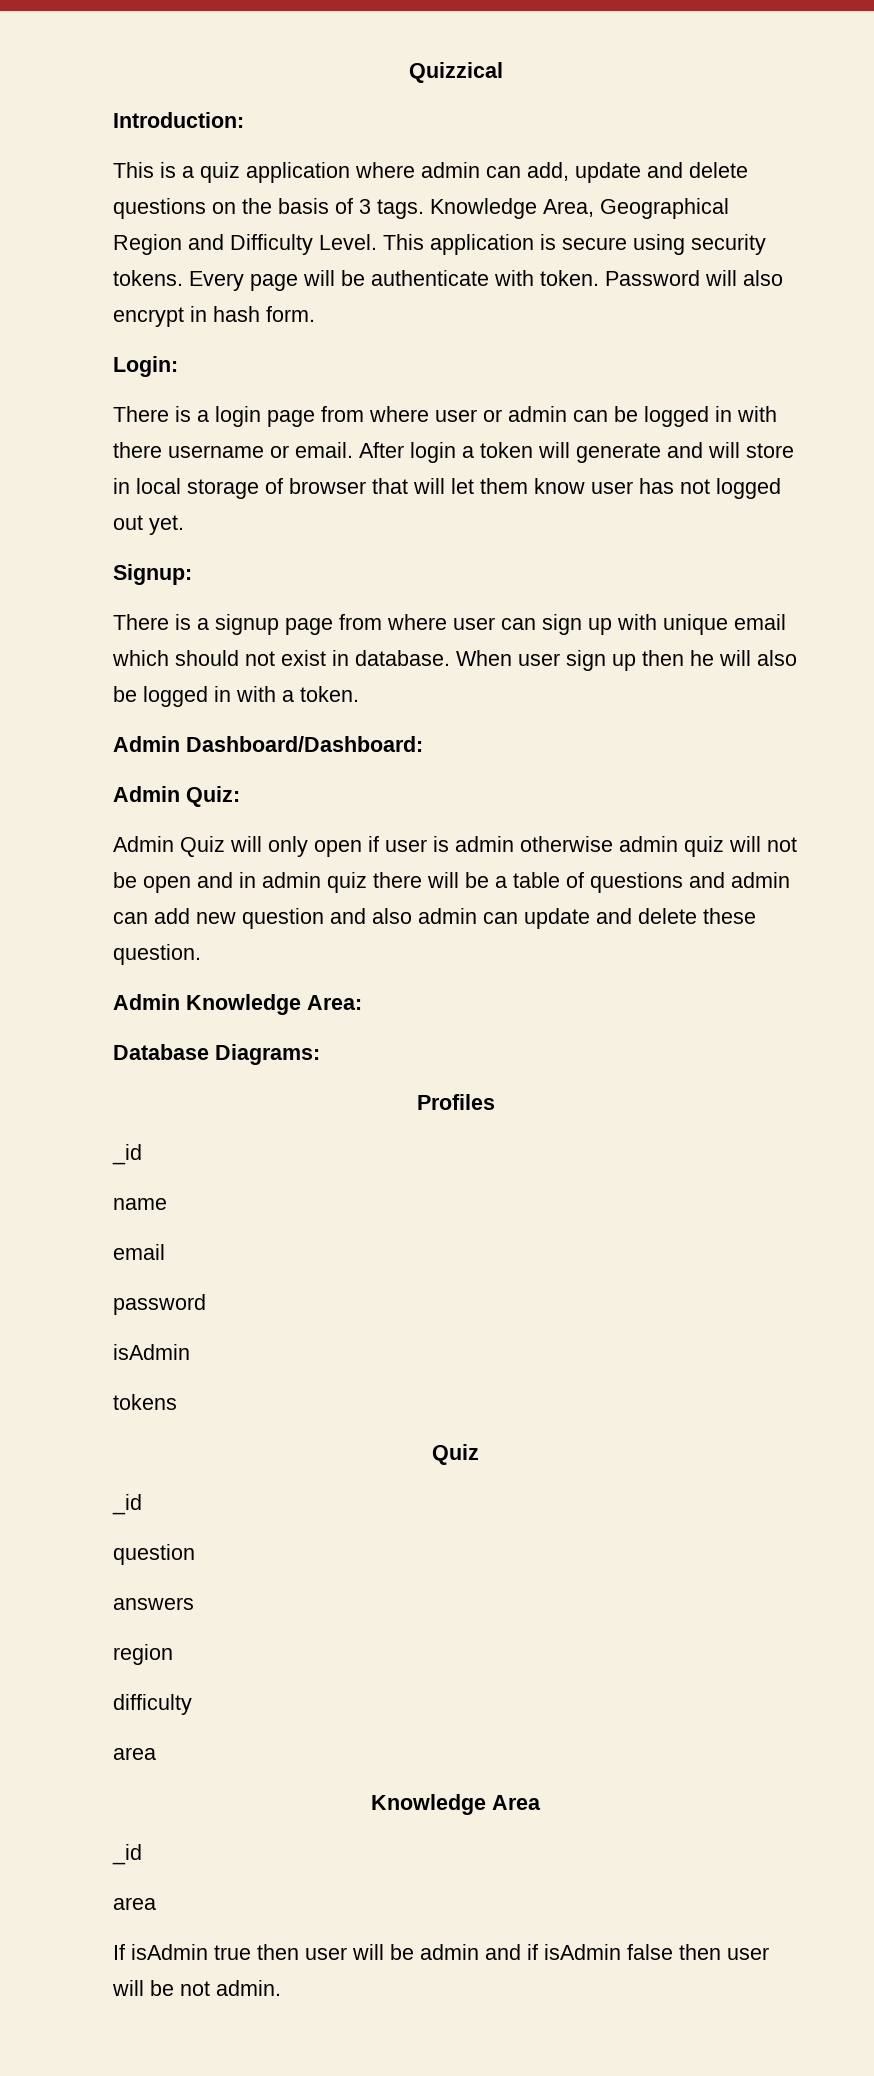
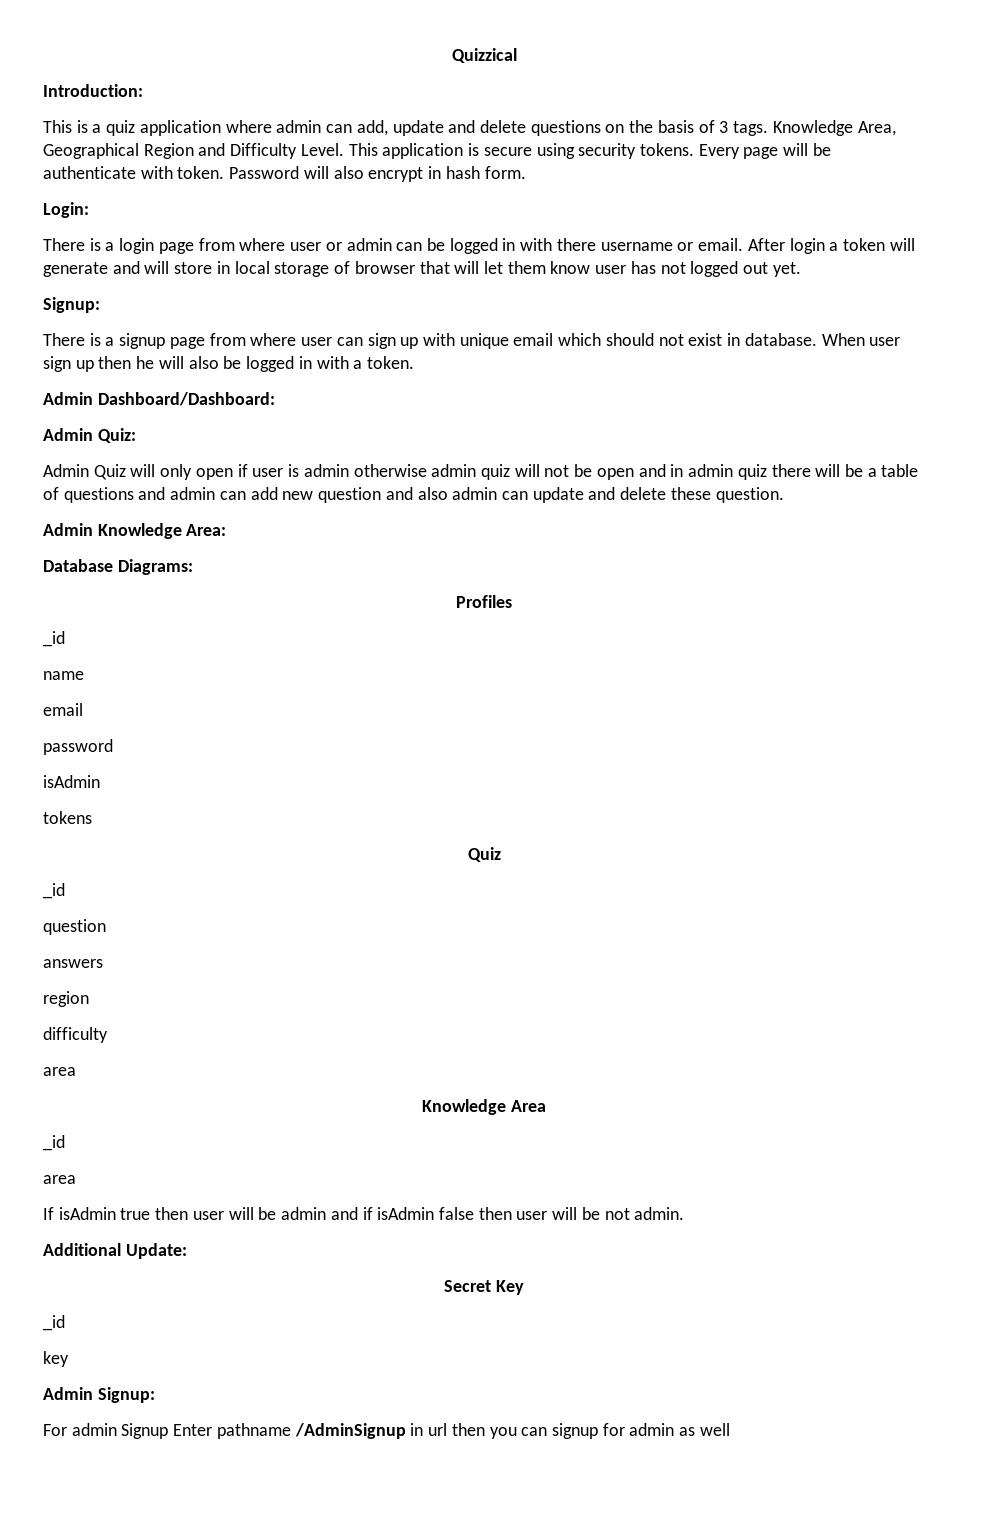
+ Additional Update:
+ Secret Key
+ _id
+ key
+ Admin Signup:
+ For admin Signup Enter pathname /AdminSignup in url then you can signup for admin as well

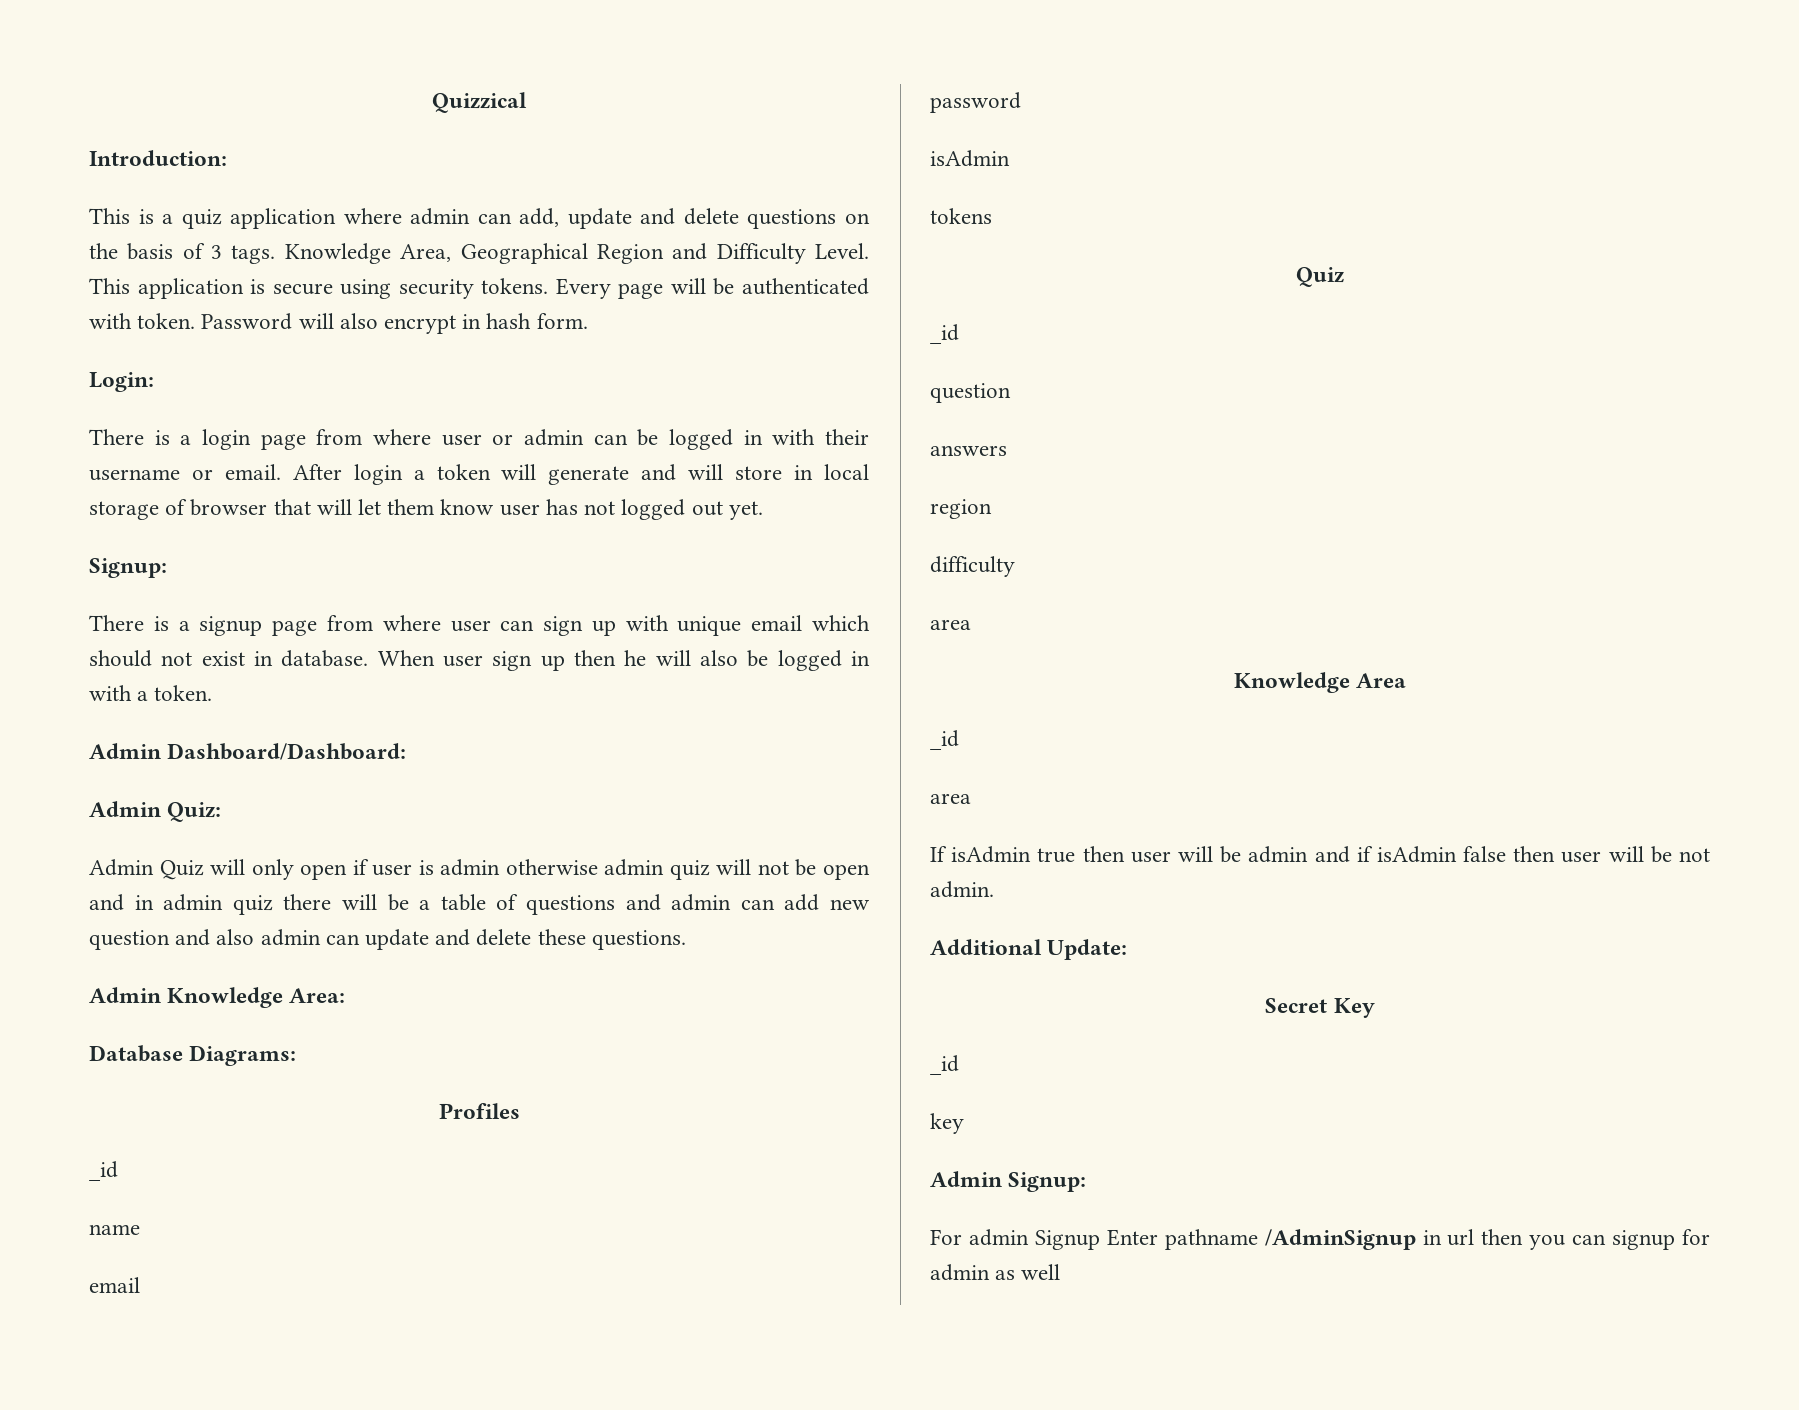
- Every page will be authenticate with token.
+ Every page will be authenticated with token.
- There is a login page from where user or admin can be logged in with there username or email.
+ There is a login page from where user or admin can be logged in with their username or email.
- Admin Quiz will only open if user is admin otherwise admin quiz will not be open and in admin quiz there will be a table of questions and admin can add new question and also admin can update and delete these question.
+ Admin Quiz will only open if user is admin otherwise admin quiz will not be open and in admin quiz there will be a table of questions and admin can add new question and also admin can update and delete these questions.

